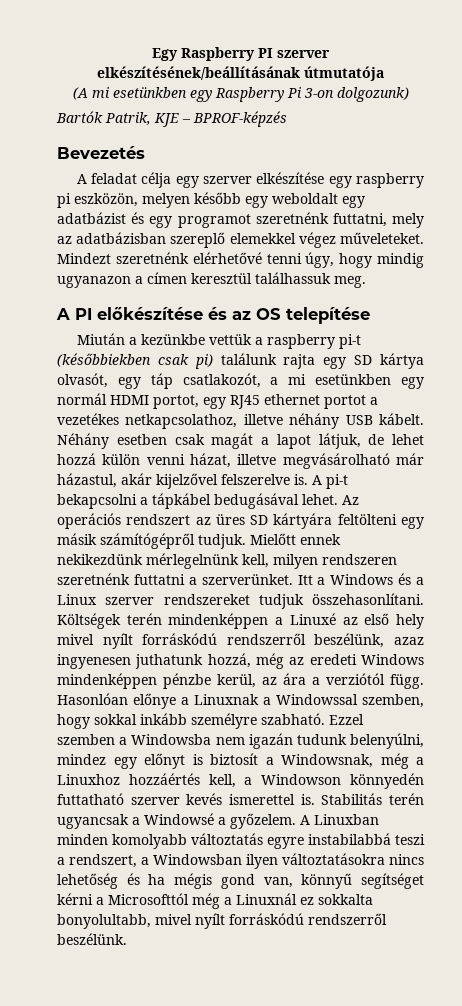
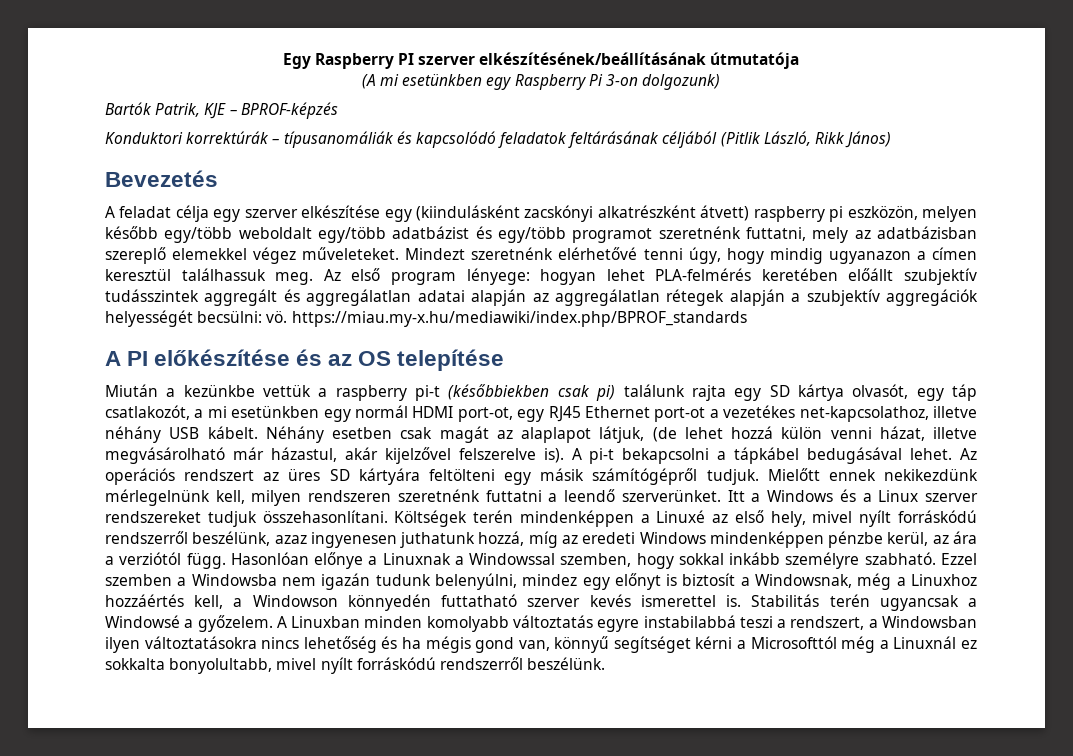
+ Konduktori korrektúrák – típusanomáliák és kapcsolódó feladatok feltárásának céljából (Pitlik László, Rikk János)
- A feladat célja egy szerver elkészítése egy raspberry pi eszközön, melyen később egy weboldalt egy adatbázist és egy programot szeretnénk futtatni, mely az adatbázisban szereplő elemekkel végez műveleteket.
+ A feladat célja egy szerver elkészítése egy (kiindulásként zacskónyi alkatrészként átvett) raspberry pi eszközön, melyen később egy/több weboldalt egy/több adatbázist és egy/több programot szeretnénk futtatni, mely az adatbázisban szereplő elemekkel végez műveleteket.
+ Az első program lényege: hogyan lehet PLA-felmérés keretében előállt szubjektív tudásszintek aggregált és aggregálatlan adatai alapján az aggregálatlan rétegek alapján a szubjektív aggregációk helyességét becsülni: vö. https://miau.my-x.hu/mediawiki/index.php/BPROF_standards
- Miután a kezünkbe vettük a raspberry pi-t (későbbiekben csak pi) találunk rajta egy SD kártya olvasót, egy táp csatlakozót, a mi esetünkben egy normál HDMI portot, egy RJ45 ethernet portot a vezetékes netkapcsolathoz, illetve néhány USB kábelt.
+ Miután a kezünkbe vettük a raspberry pi-t (későbbiekben csak pi) találunk rajta egy SD kártya olvasót, egy táp csatlakozót, a mi esetünkben egy normál HDMI port-ot, egy RJ45 Ethernet port-ot a vezetékes net-kapcsolathoz, illetve néhány USB kábelt.
- Néhány esetben csak magát a lapot látjuk, de lehet hozzá külön venni házat, illetve megvásárolható már házastul, akár kijelzővel felszerelve is.
+ Néhány esetben csak magát az alaplapot látjuk, (de lehet hozzá külön venni házat, illetve megvásárolható már házastul, akár kijelzővel felszerelve is).
- Mielőtt ennek nekikezdünk mérlegelnünk kell, milyen rendszeren szeretnénk futtatni a szerverünket.
+ Mielőtt ennek nekikezdünk mérlegelnünk kell, milyen rendszeren szeretnénk futtatni a leendő szerverünket.
- Költségek terén mindenképpen a Linuxé az első hely mivel nyílt forráskódú rendszerről beszélünk, azaz ingyenesen juthatunk hozzá, még az eredeti Windows mindenképpen pénzbe kerül, az ára a verziótól függ.
+ Költségek terén mindenképpen a Linuxé az első hely, mivel nyílt forráskódú rendszerről beszélünk, azaz ingyenesen juthatunk hozzá, míg az eredeti Windows mindenképpen pénzbe kerül, az ára a verziótól függ.

